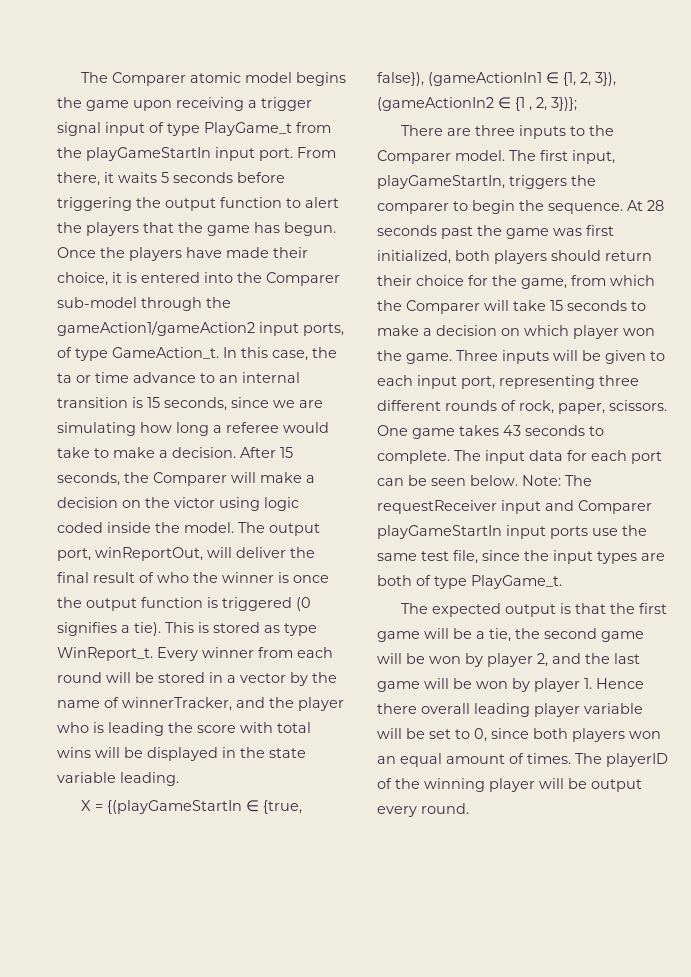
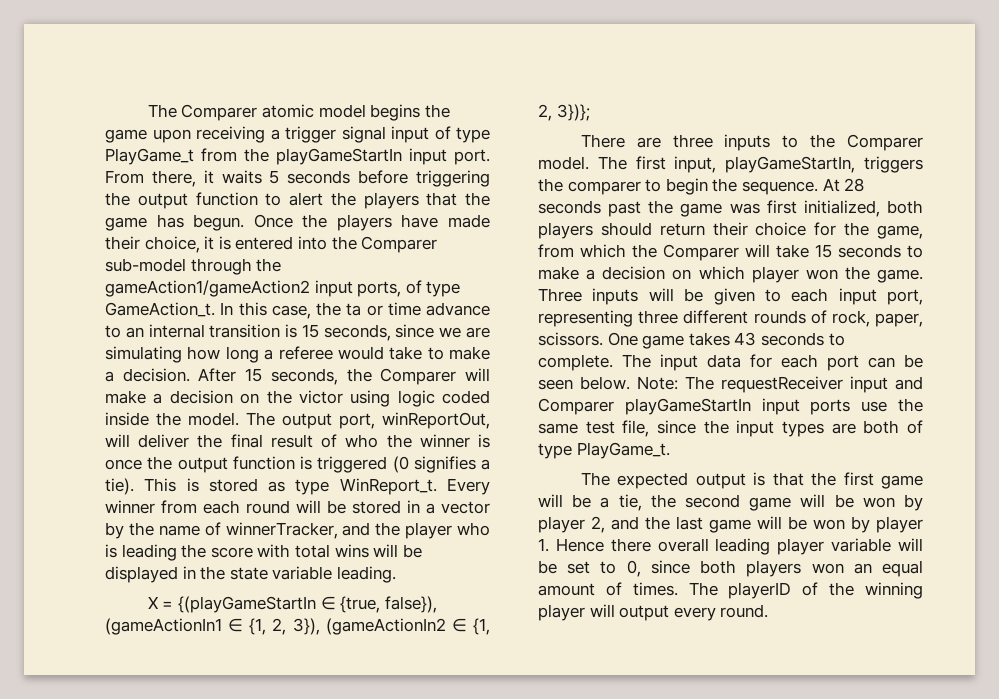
- X = {(playGameStartIn ∈ {true, false}), (gameActionIn1 ∈ {1, 2, 3}), (gameActionIn2 ∈ {1 , 2, 3})};
+ X = {(playGameStartIn ∈ {true, false}), (gameActionIn1 ∈ {1, 2, 3}), (gameActionIn2 ∈ {1, 2, 3})};
- The playerID of the winning player will be output every round.
+ The playerID of the winning player will output every round.

